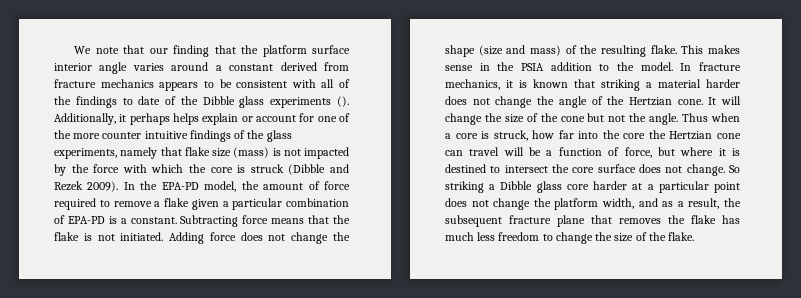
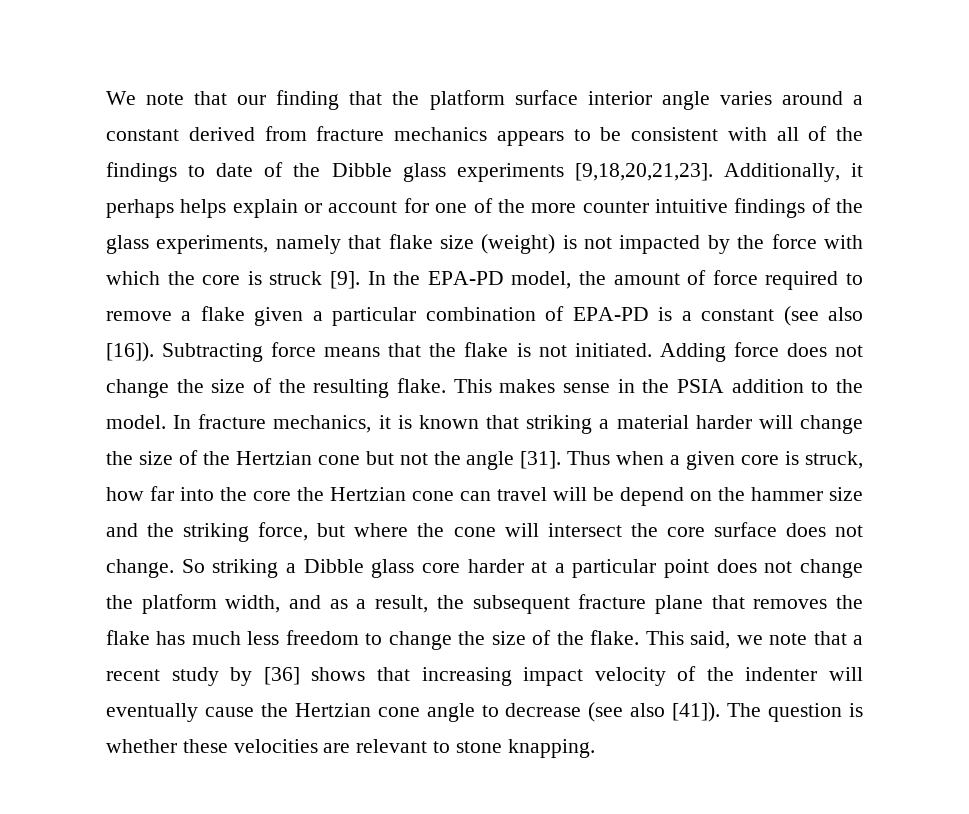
- We note that our finding that the platform surface interior angle varies around a constant derived from fracture mechanics appears to be consistent with all of the findings to date of the Dibble glass experiments ().
+ We note that our finding that the platform surface interior angle varies around a constant derived from fracture mechanics appears to be consistent with all of the findings to date of the Dibble glass experiments [9,18,20,21,23].
- Additionally, it perhaps helps explain or account for one of the more counter intuitive findings of the glass experiments, namely that flake size (mass) is not impacted by the force with which the core is struck (Dibble and Rezek 2009).
+ Additionally, it perhaps helps explain or account for one of the more counter intuitive findings of the glass experiments, namely that flake size (weight) is not impacted by the force with which the core is struck [9].
- In the EPA-PD model, the amount of force required to remove a flake given a particular combination of EPA-PD is a constant.
+ In the EPA-PD model, the amount of force required to remove a flake given a particular combination of EPA-PD is a constant (see also [16]).
- Adding force does not change the shape (size and mass) of the resulting flake.
+ Adding force does not change the size of the resulting flake.
- In fracture mechanics, it is known that striking a material harder does not change the angle of the Hertzian cone. It will change the size of the cone but not the angle.
+ In fracture mechanics, it is known that striking a material harder will change the size of the Hertzian cone but not the angle [31].
- Thus when a core is struck, how far into the core the Hertzian cone can travel will be a function of force, but where it is destined to intersect the core surface does not change.
+ Thus when a given core is struck, how far into the core the Hertzian cone can travel will be depend on the hammer size and the striking force, but where the cone will intersect the core surface does not change.
+ This said, we note that a recent study by [36] shows that increasing impact velocity of the indenter will eventually cause the Hertzian cone angle to decrease (see also [41]). The question is whether these velocities are relevant to stone knapping.

